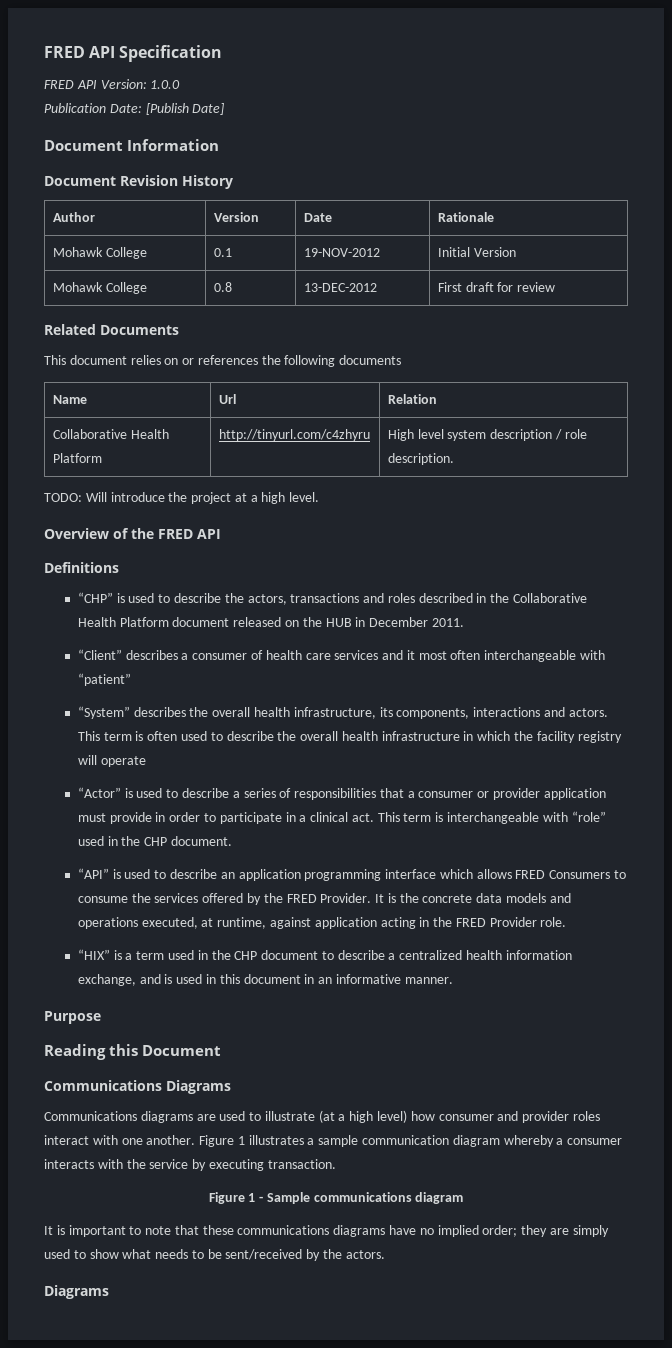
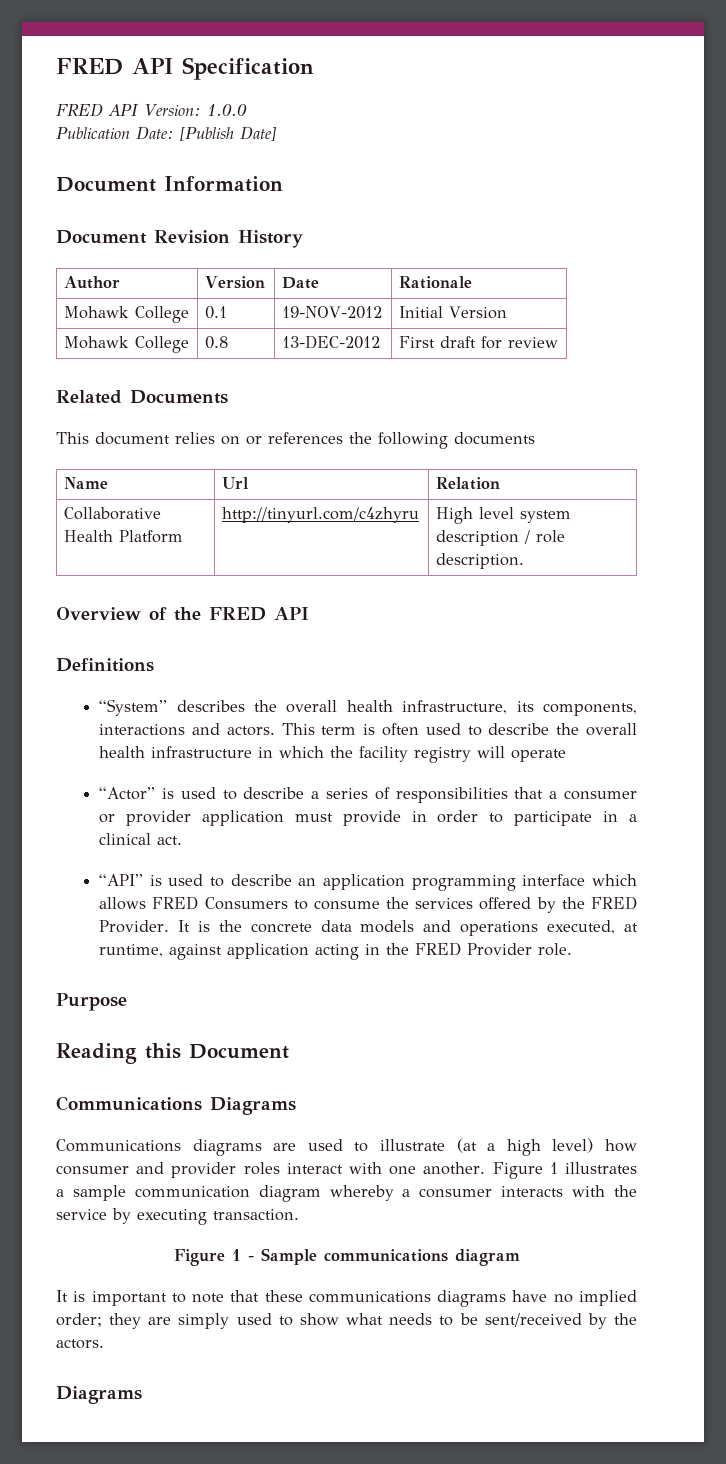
- TODO: Will introduce the project at a high level.
- “CHP” is used to describe the actors, transactions and roles described in the Collaborative Health Platform document released on the HUB in December 2011.
- “Client” describes a consumer of health care services and it most often interchangeable with “patient”
- This term is interchangeable with “role” used in the CHP document.
- “HIX” is a term used in the CHP document to describe a centralized health information exchange, and is used in this document in an informative manner.

